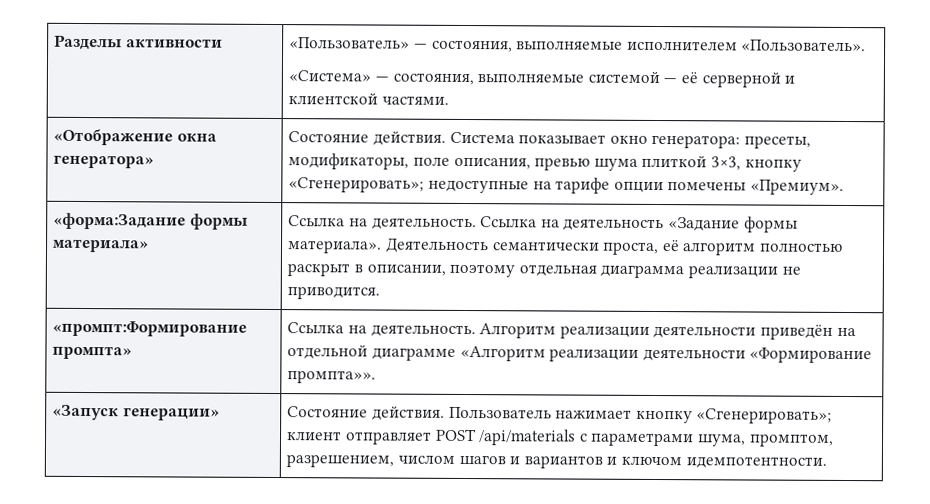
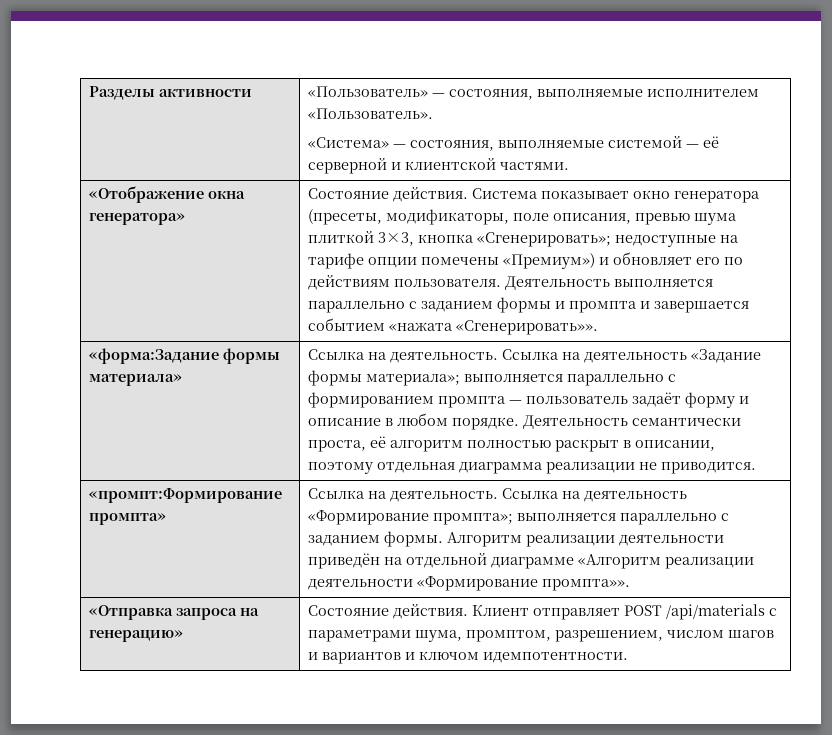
- Система показывает окно генератора: пресеты, модификаторы, поле описания, превью шума плиткой 3×3, кнопку «Сгенерировать»; недоступные на тарифе опции помечены «Премиум».
+ Система показывает окно генератора (пресеты, модификаторы, поле описания, превью шума плиткой 3×3, кнопка «Сгенерировать»; недоступные на тарифе опции помечены «Премиум») и обновляет его по действиям пользователя. Деятельность выполняется параллельно с заданием формы и промпта и завершается событием «нажата «Сгенерировать»».
- Ссылка на деятельность «Задание формы материала».
+ Ссылка на деятельность «Задание формы материала»; выполняется параллельно с формированием промпта — пользователь задаёт форму и описание в любом порядке.
- «промпт:Формирование промпта» | Ссылка на деятельность. Алгоритм реализации деятельности приведён на отдельной диаграмме «Алгоритм реализации деятельности «Формирование промпта»».
+ «промпт:Формирование промпта» | Ссылка на деятельность. Ссылка на деятельность «Формирование промпта»; выполняется параллельно с заданием формы. Алгоритм реализации деятельности приведён на отдельной диаграмме «Алгоритм реализации деятельности «Формирование промпта»».
- «Запуск генерации» | Состояние действия. Пользователь нажимает кнопку «Сгенерировать»; клиент отправляет POST /api/materials с параметрами шума, промптом, разрешением, числом шагов и вариантов и ключом идемпотентности.
+ «Отправка запроса на генерацию» | Состояние действия. Клиент отправляет POST /api/materials с параметрами шума, промптом, разрешением, числом шагов и вариантов и ключом идемпотентности.

